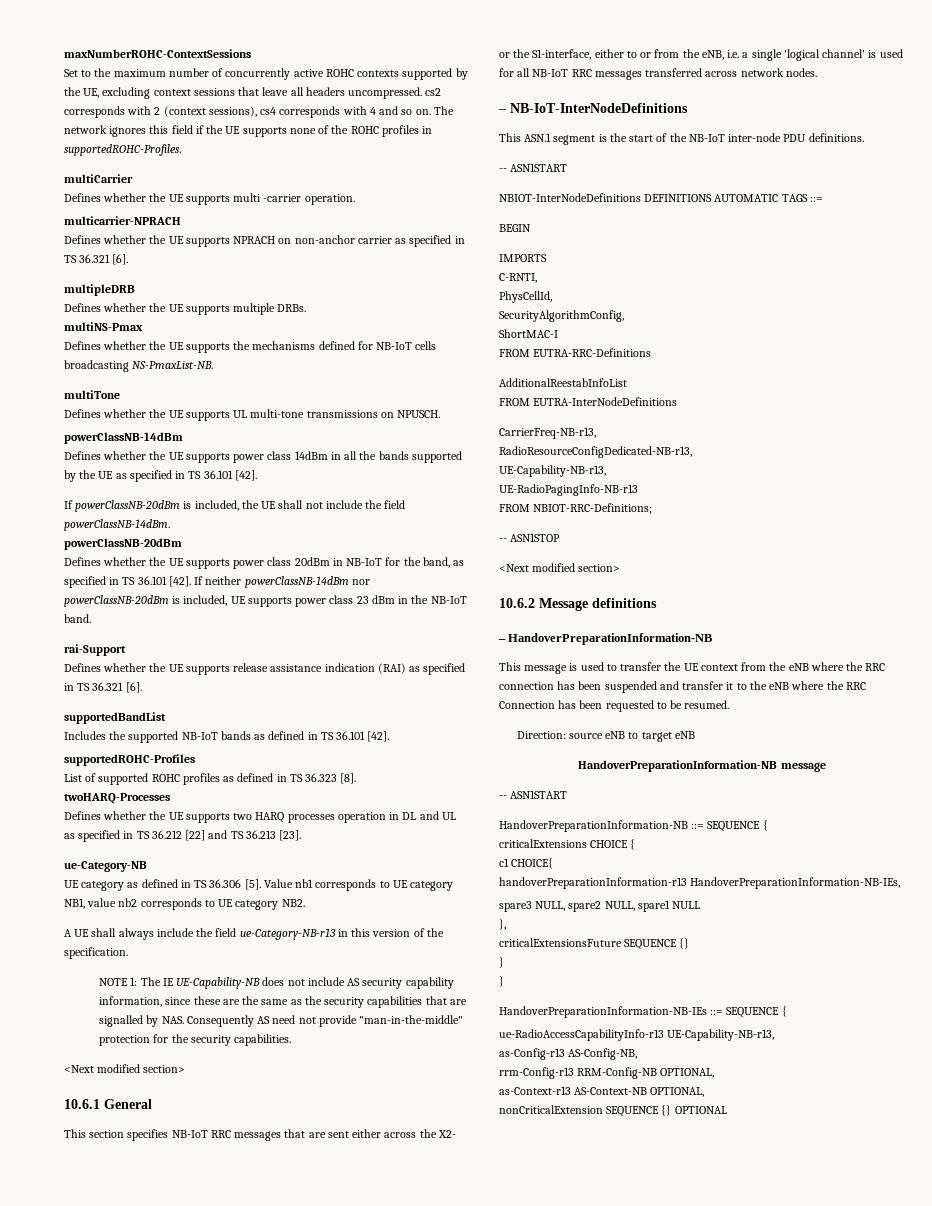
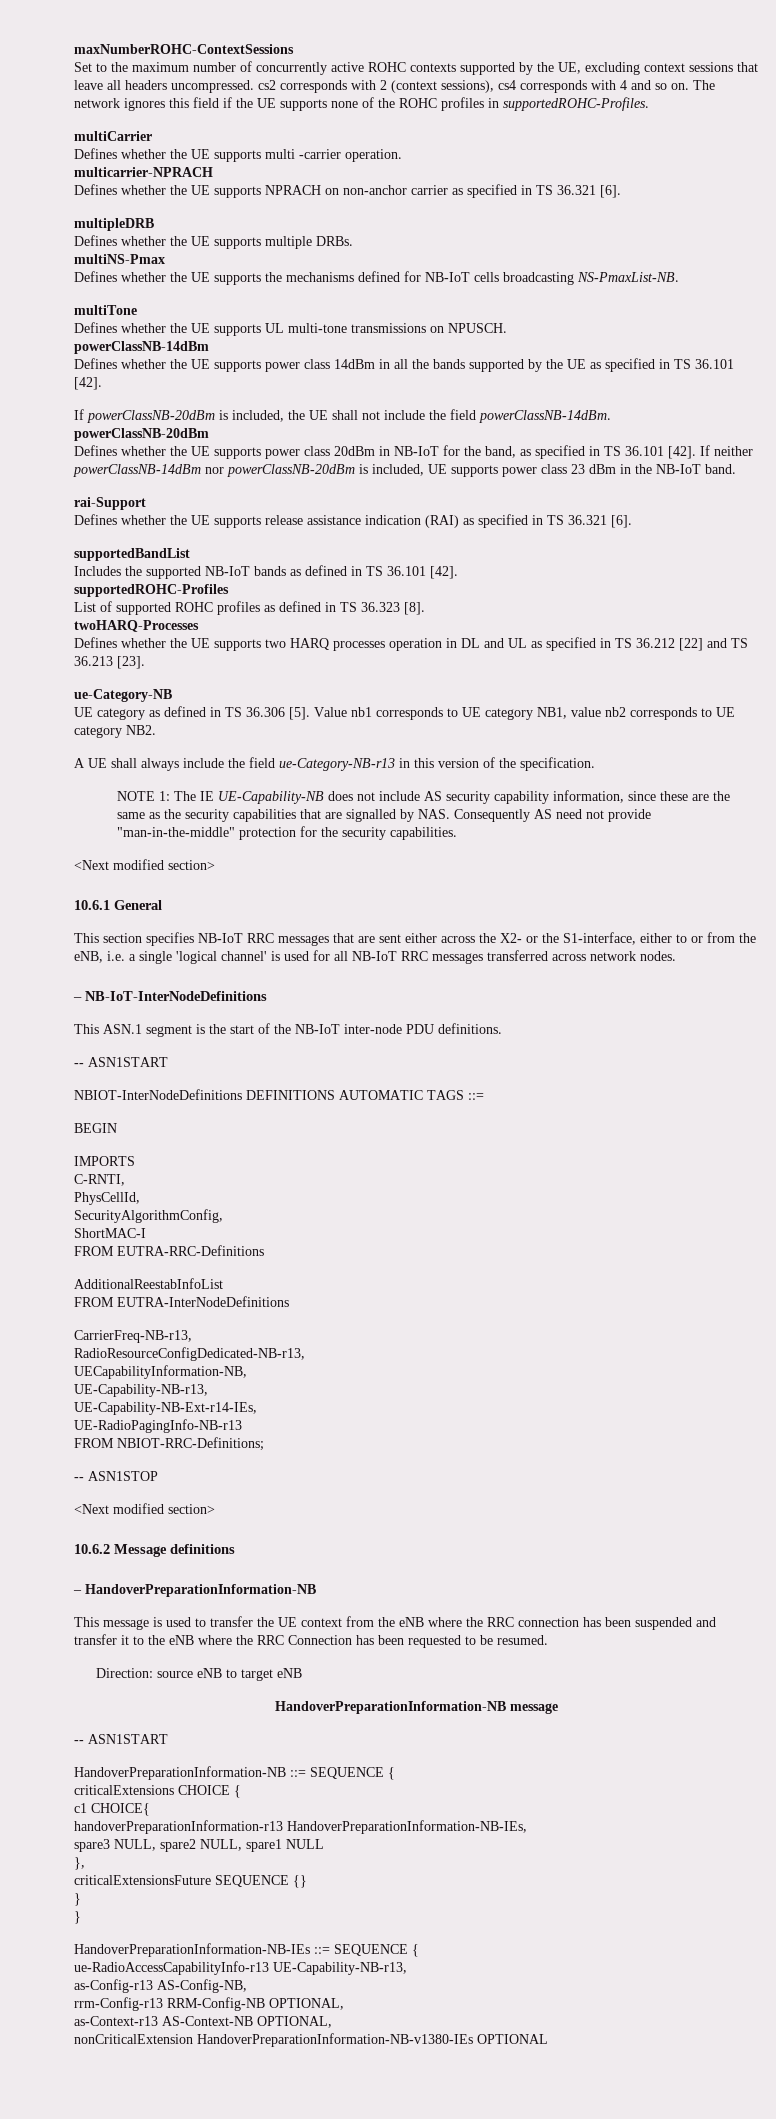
  RadioResourceConfigDedicated-NB-r13,
+ UECapabilityInformation-NB,
  UE-Capability-NB-r13,
+ UE-Capability-NB-Ext-r14-IEs,
- nonCriticalExtension SEQUENCE {} OPTIONAL
+ nonCriticalExtension HandoverPreparationInformation-NB-v1380-IEs OPTIONAL

